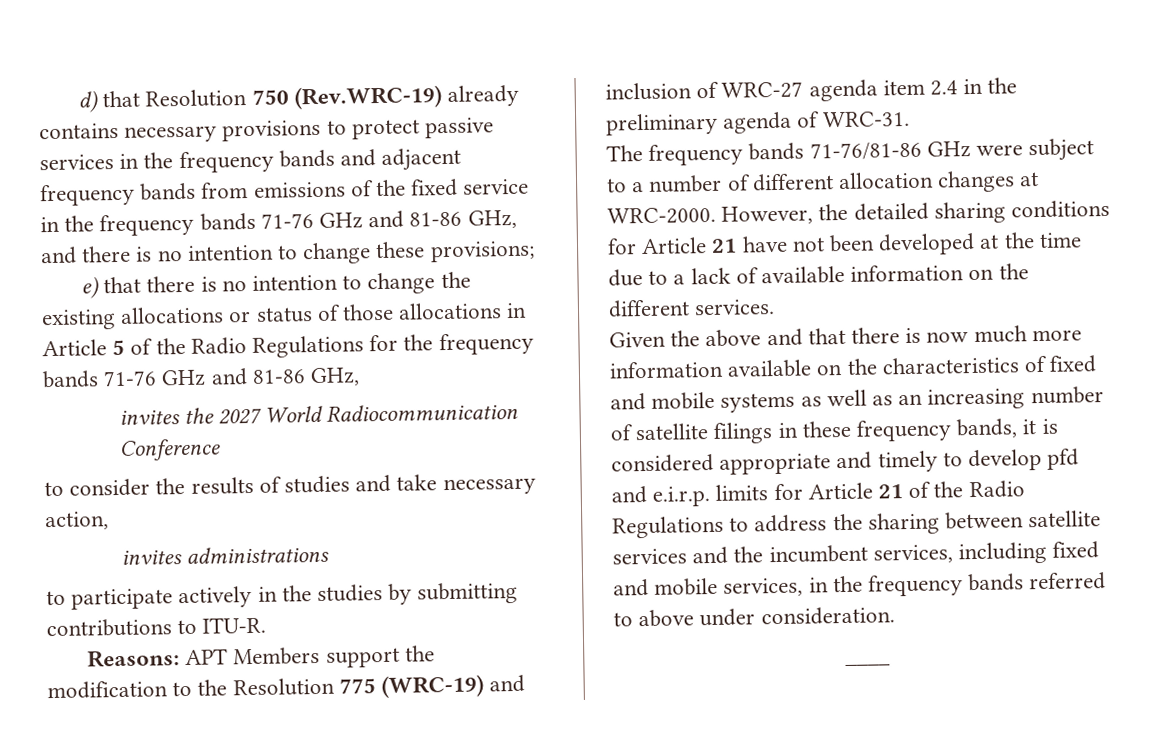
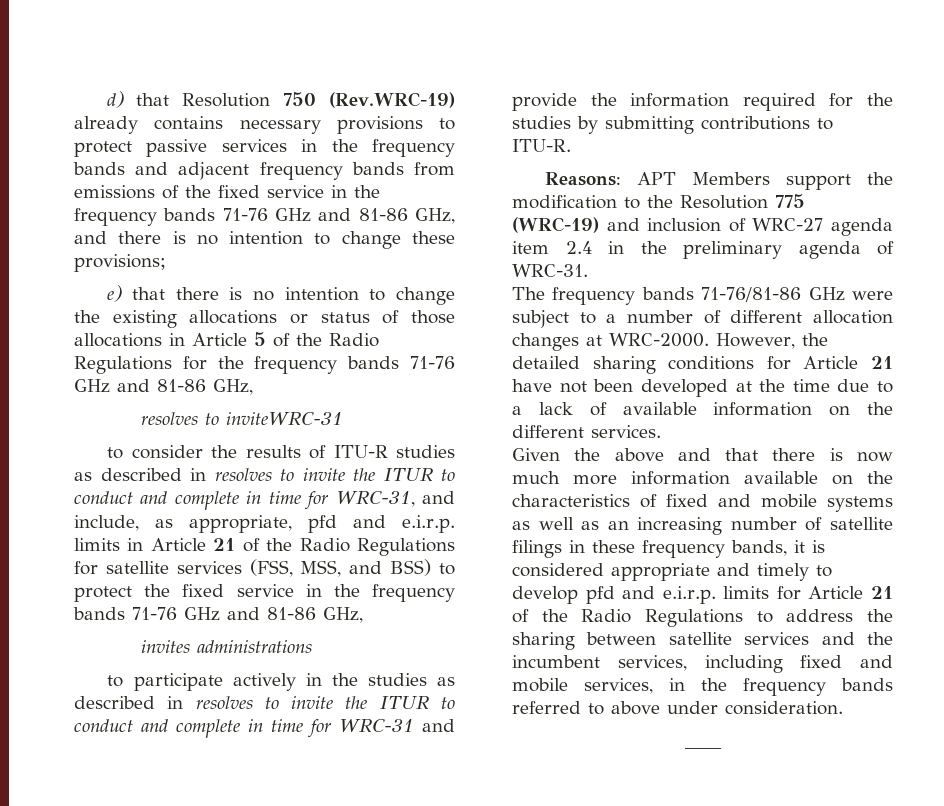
- invites the 2027 World Radiocommunication Conference
+ resolves to inviteWRC-31
- to consider the results of studies and take necessary action,
+ to consider the results of ITU-R studies as described in resolves to invite the ITUR to conduct and complete in time for WRC-31, and include, as appropriate, pfd and e.i.r.p. limits in Article 21 of the Radio Regulations for satellite services (FSS, MSS, and BSS) to protect the fixed service in the frequency bands 71-76 GHz and 81-86 GHz,
- to participate actively in the studies by submitting contributions to ITU-R.
+ to participate actively in the studies as described in resolves to invite the ITUR to conduct and complete in time for WRC-31 and provide the information required for the studies by submitting contributions to ITU-R.

